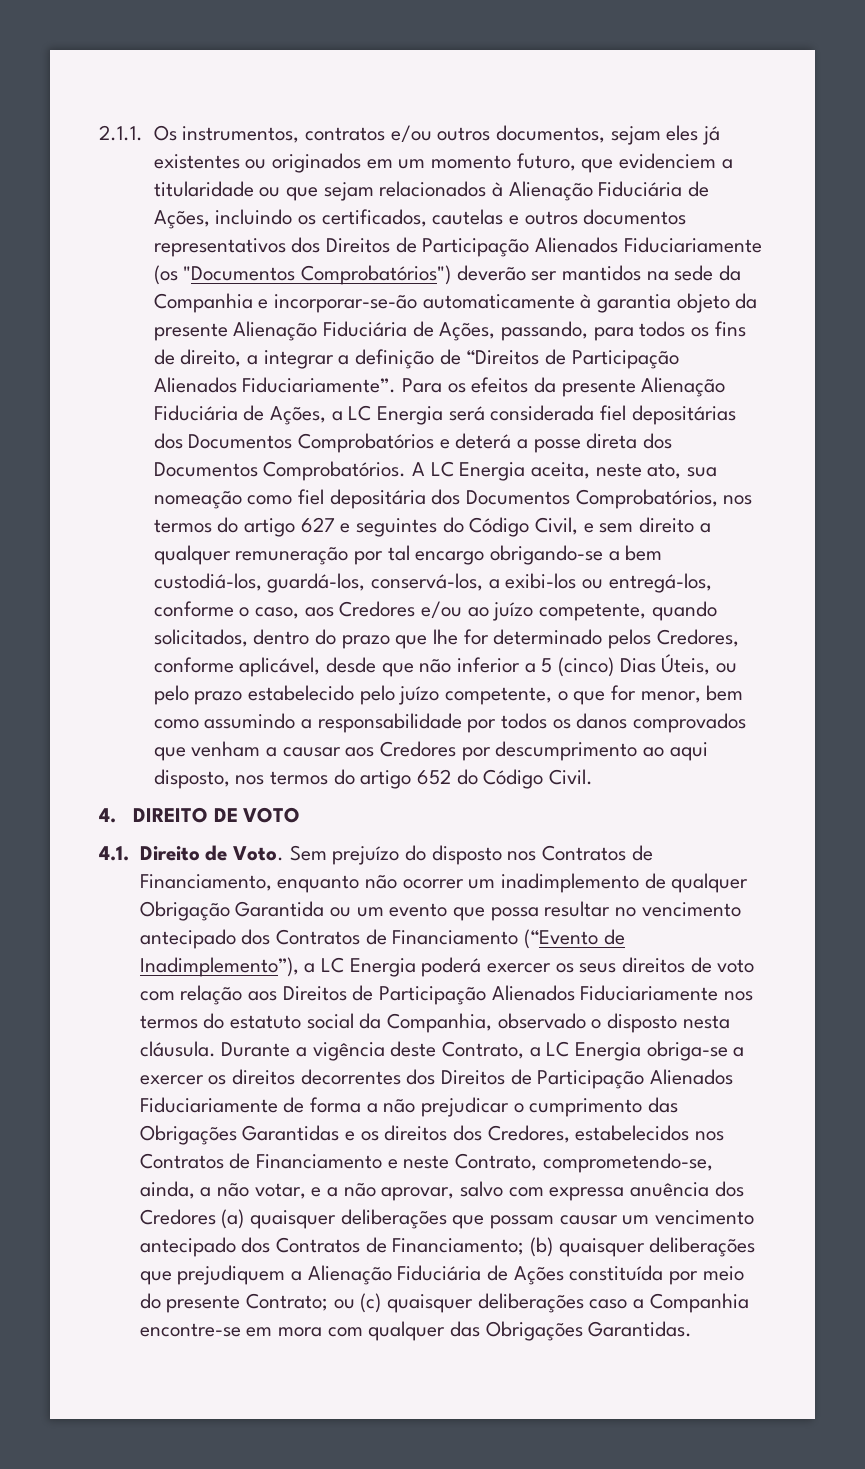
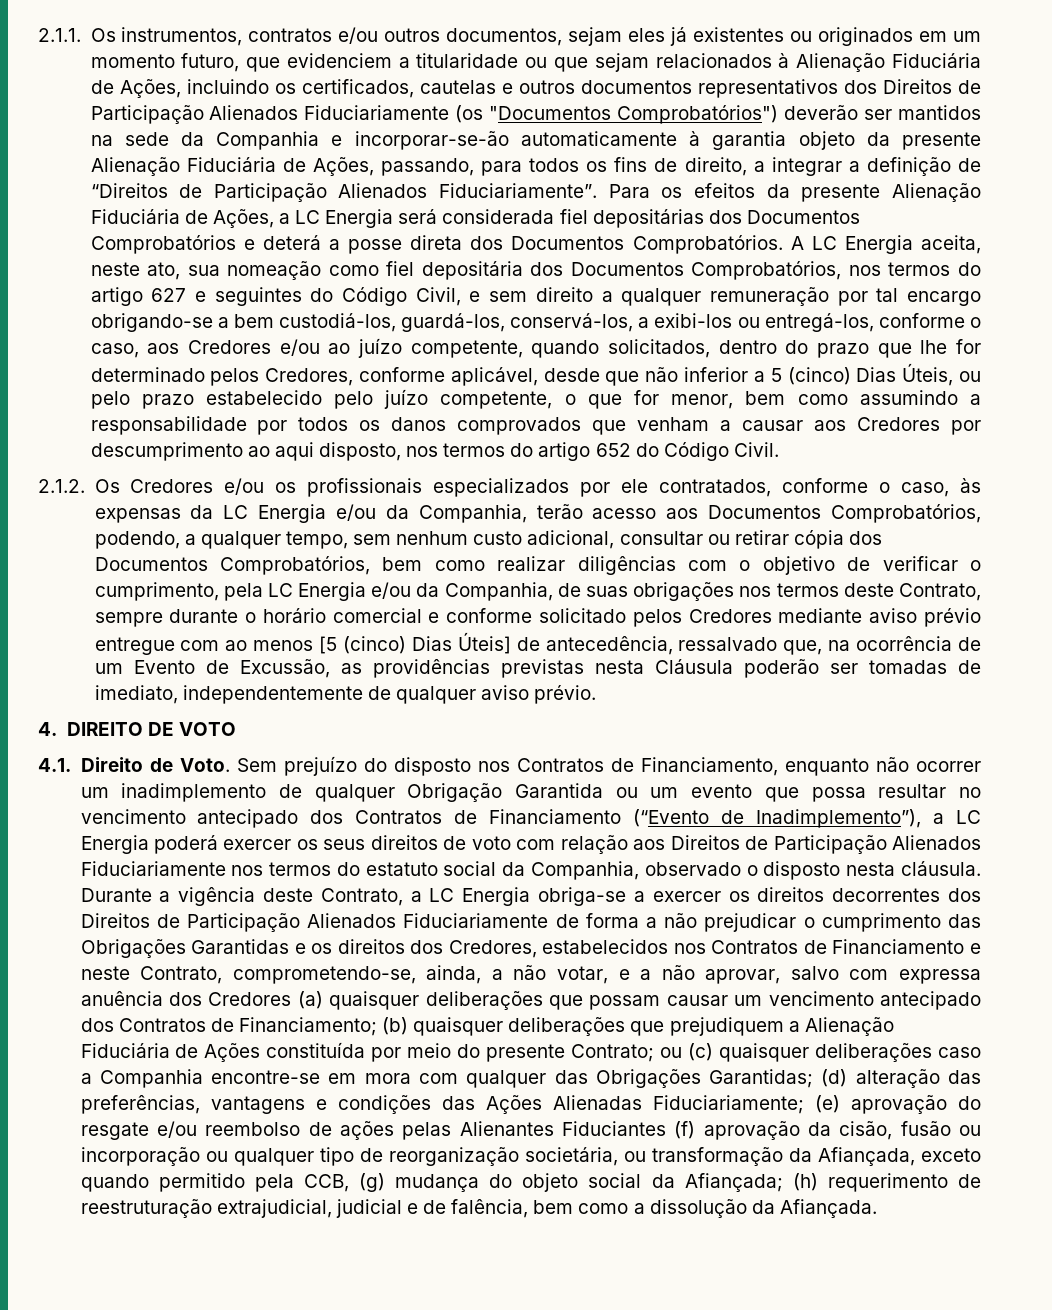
+ 2.1.2. Os Credores e/ou os profissionais especializados por ele contratados, conforme o caso, às expensas da LC Energia e/ou da Companhia, terão acesso aos Documentos Comprobatórios, podendo, a qualquer tempo, sem nenhum custo adicional, consultar ou retirar cópia dos Documentos Comprobatórios, bem como realizar diligências com o objetivo de verificar o cumprimento, pela LC Energia e/ou da Companhia, de suas obrigações nos termos deste Contrato, sempre durante o horário comercial e conforme solicitado pelos Credores mediante aviso prévio entregue com ao menos [5 (cinco) Dias Úteis] de antecedência, ressalvado que, na ocorrência de um Evento de Excussão, as providências previstas nesta Cláusula poderão ser tomadas de imediato, independentemente de qualquer aviso prévio.
- ou (c) quaisquer deliberações caso a Companhia encontre-se em mora com qualquer das Obrigações Garantidas.
+ ou (c) quaisquer deliberações caso a Companhia encontre-se em mora com qualquer das Obrigações Garantidas; (d) alteração das preferências, vantagens e condições das Ações Alienadas Fiduciariamente; (e) aprovação do resgate e/ou reembolso de ações pelas Alienantes Fiduciantes (f) aprovação da cisão, fusão ou incorporação ou qualquer tipo de reorganização societária, ou transformação da Afiançada, exceto quando permitido pela CCB, (g) mudança do objeto social da Afiançada; (h) requerimento de reestruturação extrajudicial, judicial e de falência, bem como a dissolução da Afiançada.

